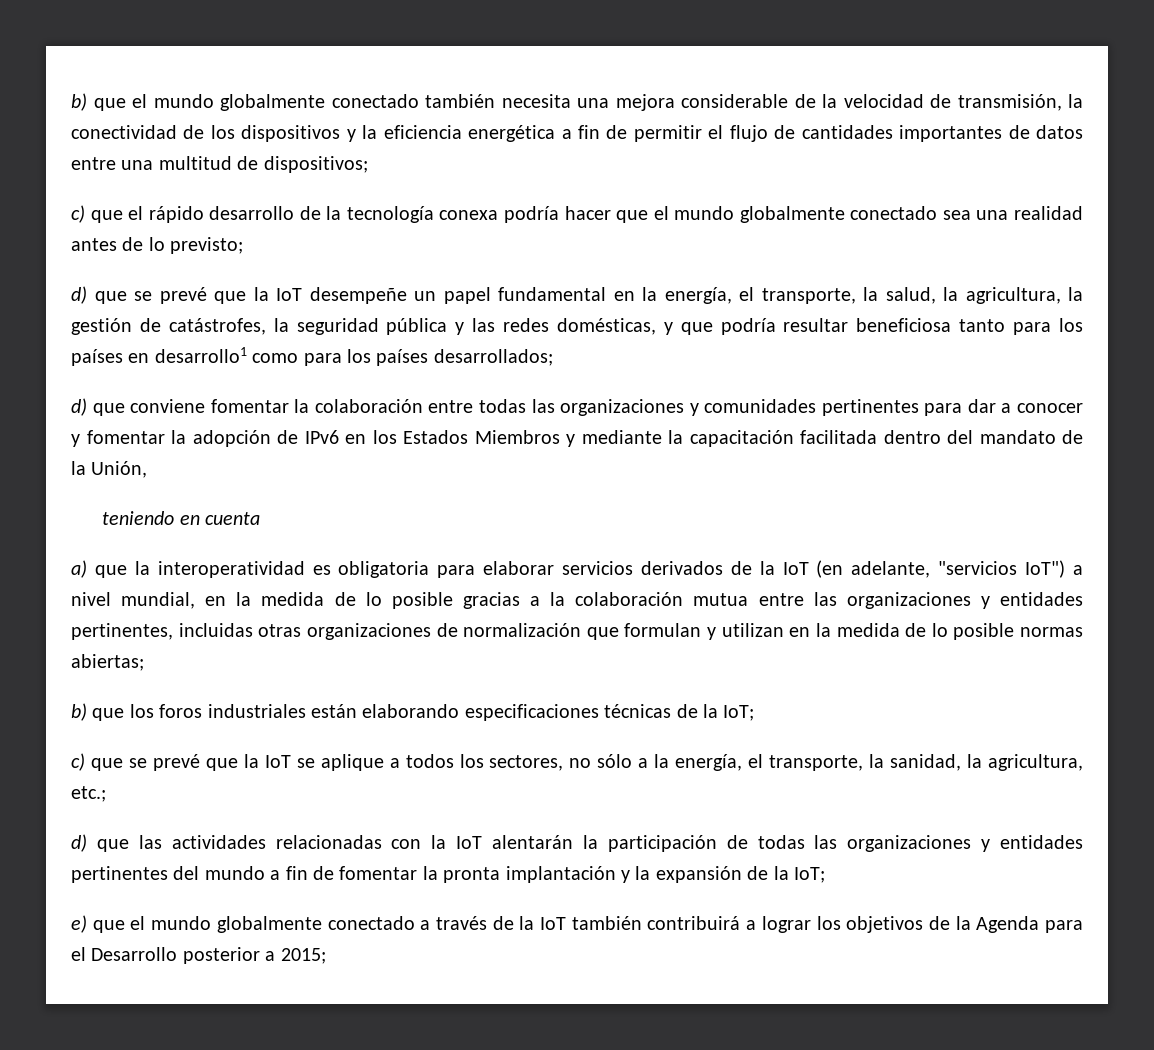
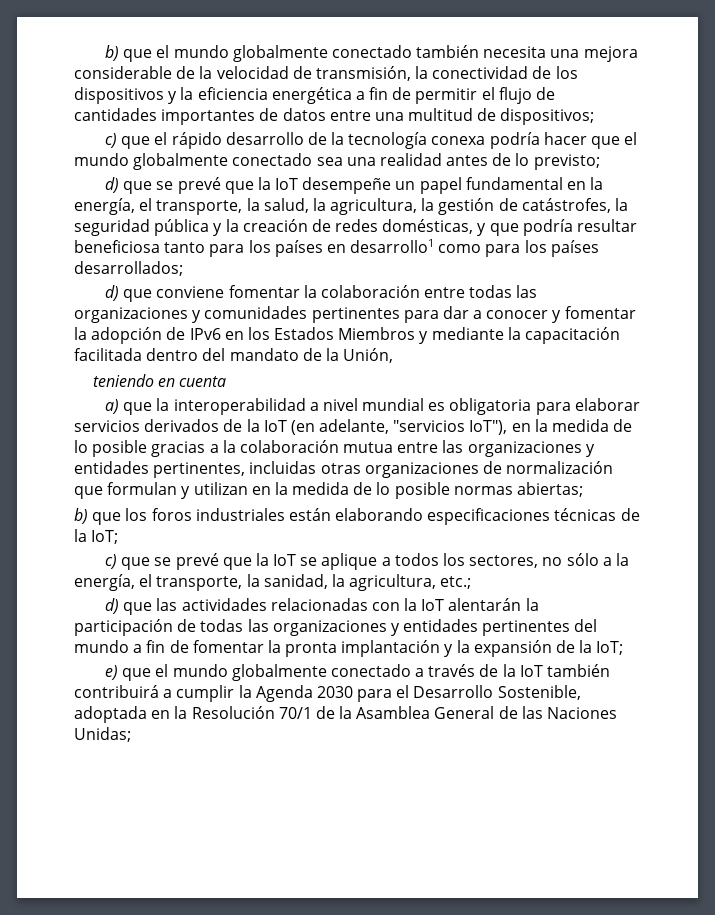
- d) que se prevé que la IoT desempeñe un papel fundamental en la energía, el transporte, la salud, la agricultura, la gestión de catástrofes, la seguridad pública y las redes domésticas, y que podría resultar beneficiosa tanto para los países en desarrollo1 como para los países desarrollados;
+ d) que se prevé que la IoT desempeñe un papel fundamental en la energía, el transporte, la salud, la agricultura, la gestión de catástrofes, la seguridad pública y la creación de redes domésticas, y que podría resultar beneficiosa tanto para los países en desarrollo1 como para los países desarrollados;
- a) que la interoperatividad es obligatoria para elaborar servicios derivados de la IoT (en adelante, "servicios IoT") a nivel mundial, en la medida de lo posible gracias a la colaboración mutua entre las organizaciones y entidades pertinentes, incluidas otras organizaciones de normalización que formulan y utilizan en la medida de lo posible normas abiertas;
+ a) que la interoperabilidad a nivel mundial es obligatoria para elaborar servicios derivados de la IoT (en adelante, "servicios IoT"), en la medida de lo posible gracias a la colaboración mutua entre las organizaciones y entidades pertinentes, incluidas otras organizaciones de normalización que formulan y utilizan en la medida de lo posible normas abiertas;
- e) que el mundo globalmente conectado a través de la IoT también contribuirá a lograr los objetivos de la Agenda para el Desarrollo posterior a 2015;
+ e) que el mundo globalmente conectado a través de la IoT también contribuirá a cumplir la Agenda 2030 para el Desarrollo Sostenible, adoptada en la Resolución 70/1 de la Asamblea General de las Naciones Unidas;

